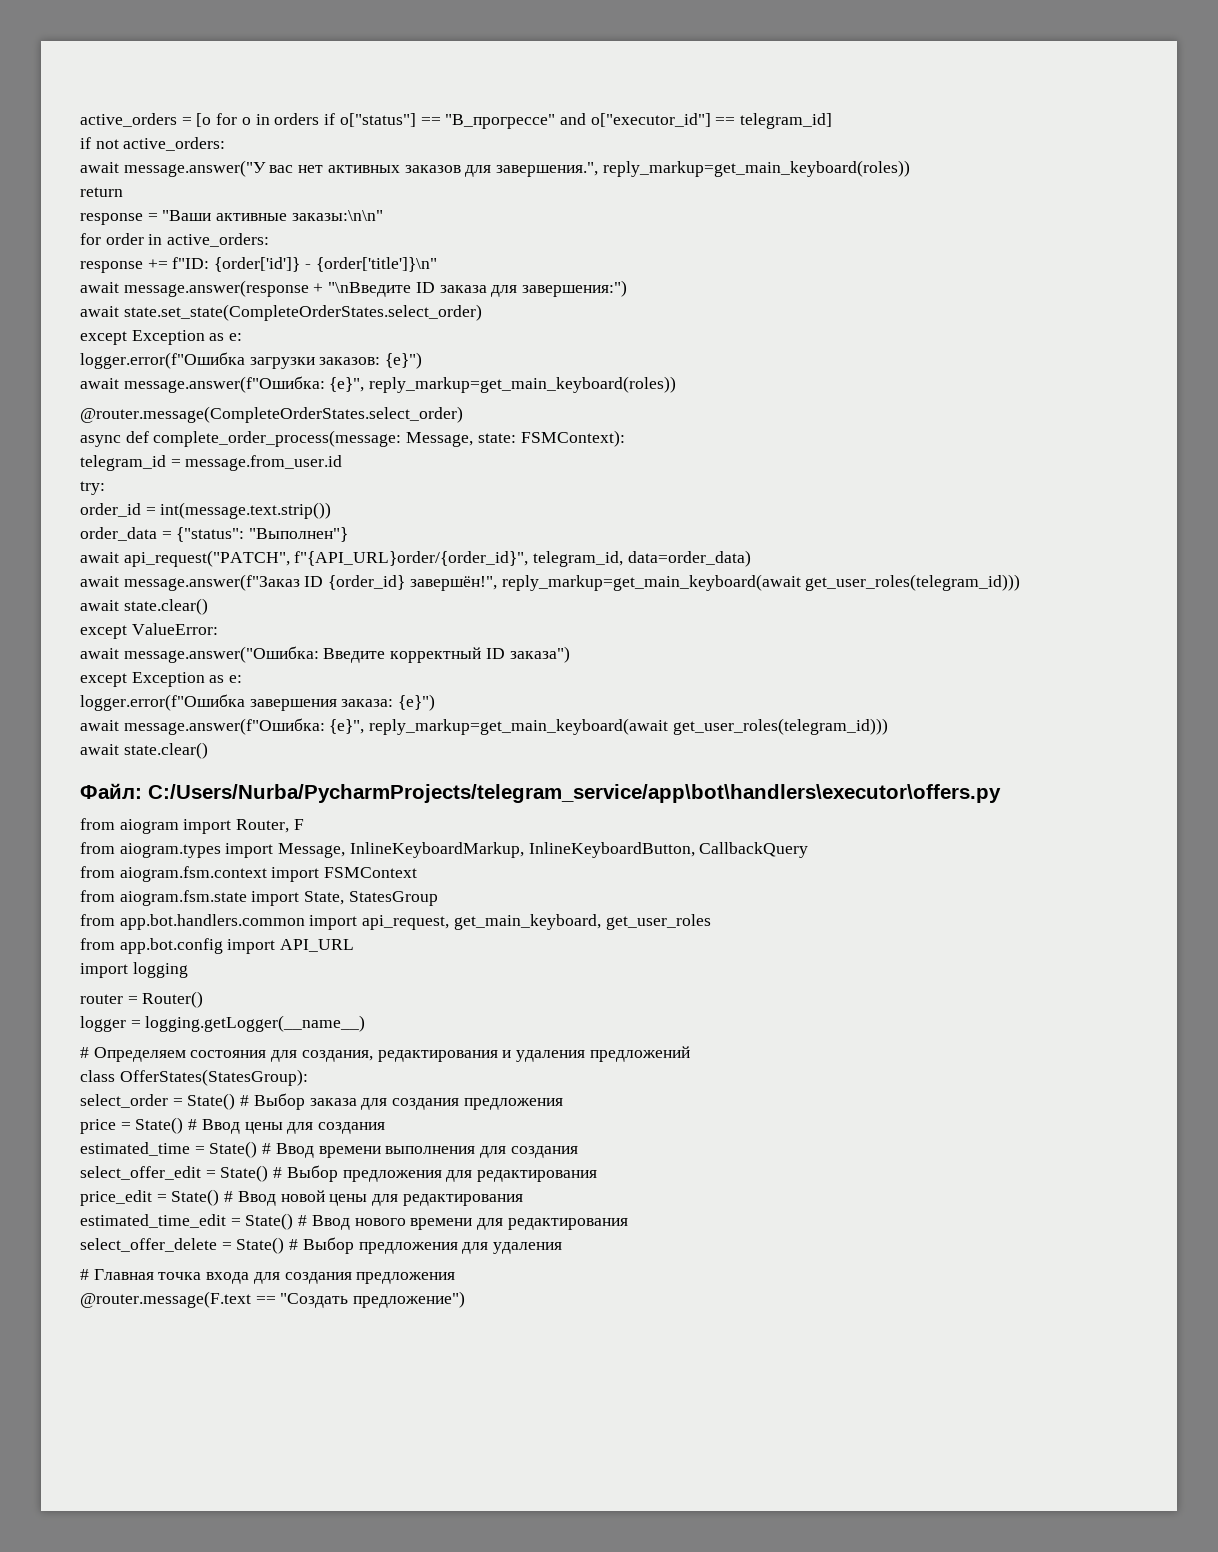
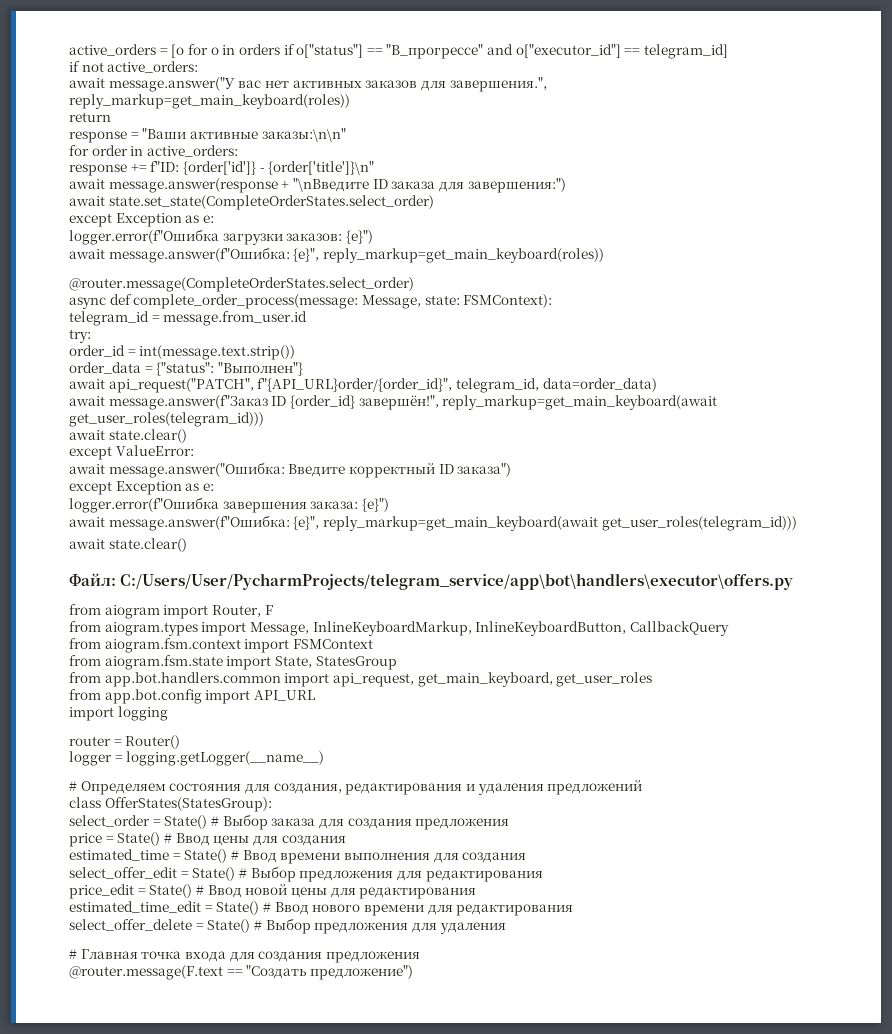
- Файл: C:/Users/Nurba/PycharmProjects/telegram_service/app\bot\handlers\executor\offers.py
+ Файл: C:/Users/User/PycharmProjects/telegram_service/app\bot\handlers\executor\offers.py

